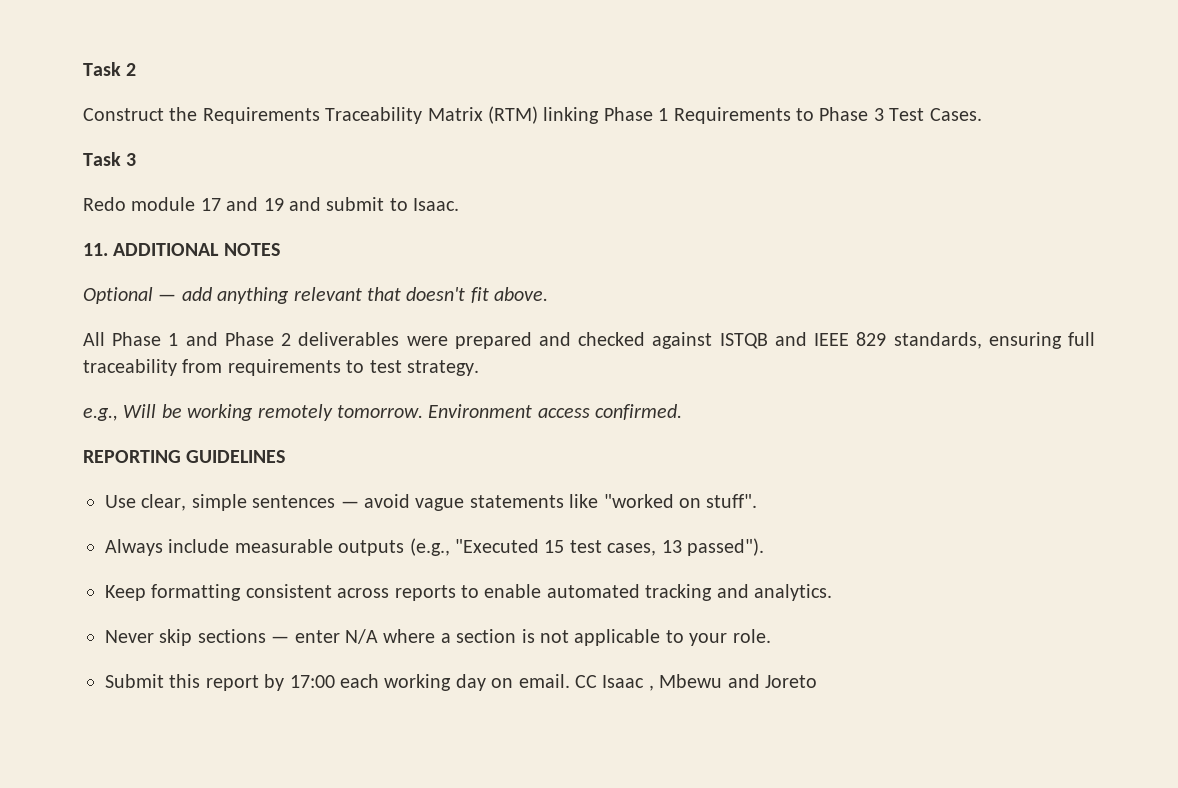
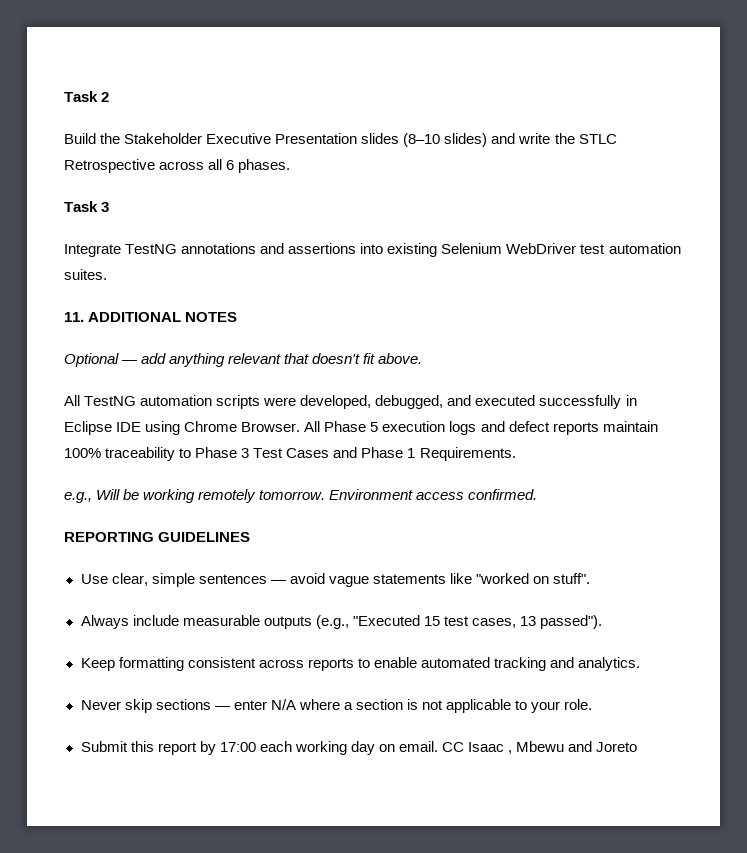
- Construct the Requirements Traceability Matrix (RTM) linking Phase 1 Requirements to Phase 3 Test Cases.
+ Build the Stakeholder Executive Presentation slides (8–10 slides) and write the STLC Retrospective across all 6 phases.
  Task 3
- Redo module 17 and 19 and submit to Isaac.
+ Integrate TestNG annotations and assertions into existing Selenium WebDriver test automation suites.
- All Phase 1 and Phase 2 deliverables were prepared and checked against ISTQB and IEEE 829 standards, ensuring full traceability from requirements to test strategy.
+ All TestNG automation scripts were developed, debugged, and executed successfully in Eclipse IDE using Chrome Browser. All Phase 5 execution logs and defect reports maintain 100% traceability to Phase 3 Test Cases and Phase 1 Requirements.

